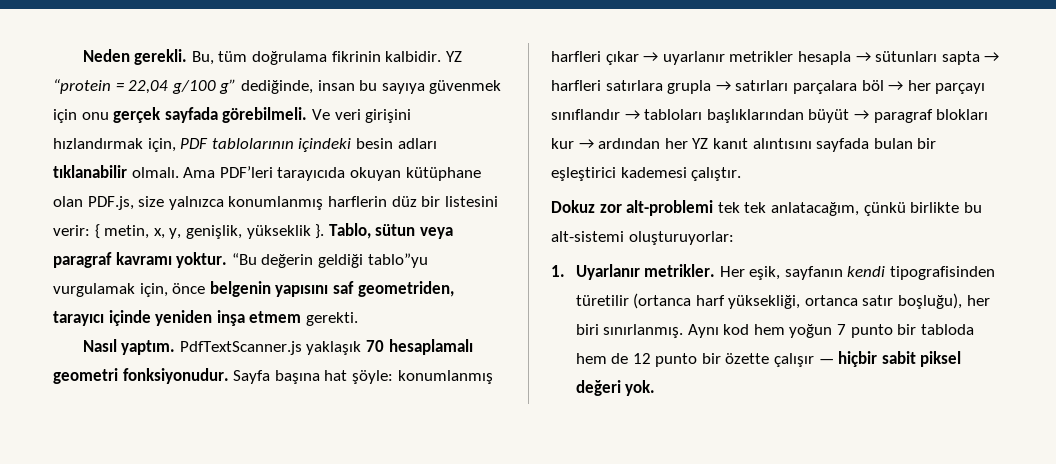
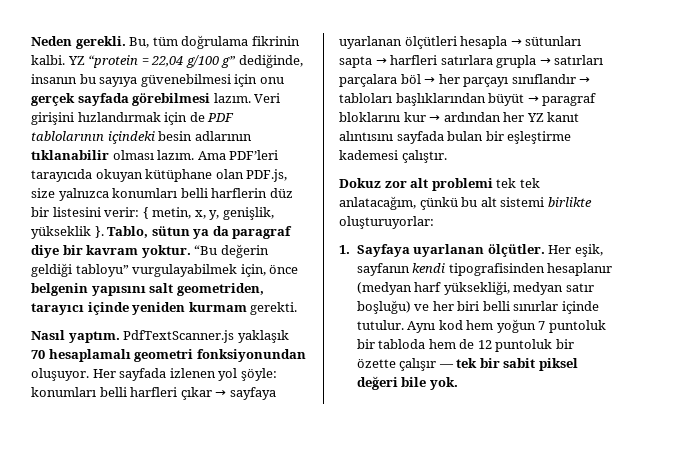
- Bu, tüm doğrulama fikrinin kalbidir.
+ Bu, tüm doğrulama fikrinin kalbi.
- YZ “protein = 22,04 g/100 g” dediğinde, insan bu sayıya güvenmek için onu gerçek sayfada görebilmeli. Ve veri girişini hızlandırmak için, PDF tablolarının içindeki besin adları tıklanabilir olmalı.
+ YZ “protein = 22,04 g/100 g” dediğinde, insanın bu sayıya güvenebilmesi için onu gerçek sayfada görebilmesi lazım. Veri girişini hızlandırmak için de PDF tablolarının içindeki besin adlarının tıklanabilir olması lazım.
- Ama PDF’leri tarayıcıda okuyan kütüphane olan PDF.js, size yalnızca konumlanmış harflerin düz bir listesini verir: { metin, x, y, genişlik, yükseklik }.
+ Ama PDF’leri tarayıcıda okuyan kütüphane olan PDF.js, size yalnızca konumları belli harflerin düz bir listesini verir: { metin, x, y, genişlik, yükseklik }.
- Tablo, sütun veya paragraf kavramı yoktur.
+ Tablo, sütun ya da paragraf diye bir kavram yoktur.
- “Bu değerin geldiği tablo”yu vurgulamak için, önce belgenin yapısını saf geometriden, tarayıcı içinde yeniden inşa etmem gerekti.
+ “Bu değerin geldiği tabloyu” vurgulayabilmek için, önce belgenin yapısını salt geometriden, tarayıcı içinde yeniden kurmam gerekti.
- PdfTextScanner.js yaklaşık 70 hesaplamalı geometri fonksiyonudur. Sayfa başına hat şöyle: konumlanmış harfleri çıkar → uyarlanır metrikler hesapla → sütunları sapta → harfleri satırlara grupla → satırları parçalara böl → her parçayı sınıflandır → tabloları başlıklarından büyüt → paragraf blokları kur → ardından her YZ kanıt alıntısını sayfada bulan bir eşleştirici kademesi çalıştır.
+ PdfTextScanner.js yaklaşık 70 hesaplamalı geometri fonksiyonundan oluşuyor. Her sayfada izlenen yol şöyle: konumları belli harfleri çıkar → sayfaya uyarlanan ölçütleri hesapla → sütunları sapta → harfleri satırlara grupla → satırları parçalara böl → her parçayı sınıflandır → tabloları başlıklarından büyüt → paragraf bloklarını kur → ardından her YZ kanıt alıntısını sayfada bulan bir eşleştirme kademesi çalıştır.
- Dokuz zor alt-problemi tek tek anlatacağım, çünkü birlikte bu alt-sistemi oluşturuyorlar:
+ Dokuz zor alt problemi tek tek anlatacağım, çünkü bu alt sistemi birlikte oluşturuyorlar:
- 1. Uyarlanır metrikler.
+ 1. Sayfaya uyarlanan ölçütler.
- Her eşik, sayfanın kendi tipografisinden türetilir (ortanca harf yüksekliği, ortanca satır boşluğu), her biri sınırlanmış.
+ Her eşik, sayfanın kendi tipografisinden hesaplanır (medyan harf yüksekliği, medyan satır boşluğu) ve her biri belli sınırlar içinde tutulur.
- Aynı kod hem yoğun 7 punto bir tabloda hem de 12 punto bir özette çalışır — hiçbir sabit piksel değeri yok.
+ Aynı kod hem yoğun 7 puntoluk bir tabloda hem de 12 puntoluk bir özette çalışır — tek bir sabit piksel değeri bile yok.

